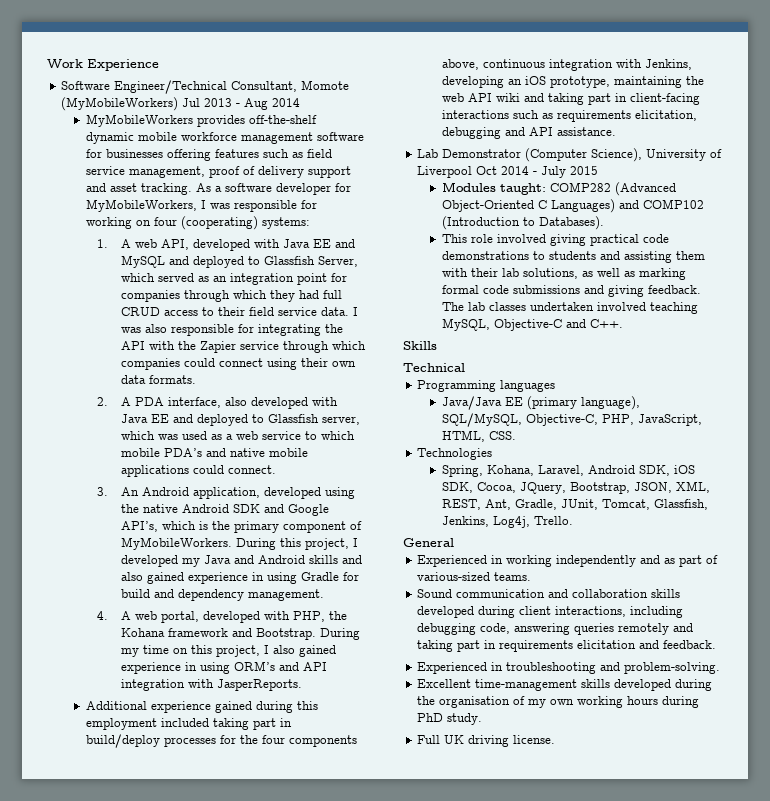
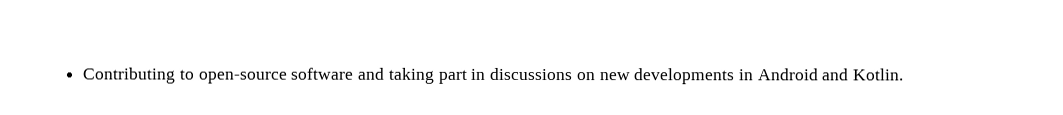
- Work Experience
- Software Engineer/Technical Consultant, Momote (MyMobileWorkers) Jul 2013 - Aug 2014
- MyMobileWorkers provides off-the-shelf dynamic mobile workforce management software for businesses offering features such as field service management, proof of delivery support and asset tracking. As a software developer for MyMobileWorkers, I was responsible for working on four (cooperating) systems:
- 1. A web API, developed with Java EE and MySQL and deployed to Glassfish Server, which served as an integration point for companies through which they had full CRUD access to their field service data. I was also responsible for integrating the API with the Zapier service through which companies could connect using their own data formats.
- 2. A PDA interface, also developed with Java EE and deployed to Glassfish server, which was used as a web service to which mobile PDA’s and native mobile applications could connect.
- 3. An Android application, developed using the native Android SDK and Google API’s, which is the primary component of MyMobileWorkers. During this project, I developed my Java and Android skills and also gained experience in using Gradle for build and dependency management.
- 4. A web portal, developed with PHP, the Kohana framework and Bootstrap. During my time on this project, I also gained experience in using ORM’s and API integration with JasperReports.
- Additional experience gained during this employment included taking part in build/deploy processes for the four components above, continuous integration with Jenkins, developing an iOS prototype, maintaining the web API wiki and taking part in client-facing interactions such as requirements elicitation, debugging and API assistance.
- Lab Demonstrator (Computer Science), University of Liverpool Oct 2014 - July 2015
- Modules taught: COMP282 (Advanced Object-Oriented C Languages) and COMP102 (Introduction to Databases).
- This role involved giving practical code demonstrations to students and assisting them with their lab solutions, as well as marking formal code submissions and giving feedback. The lab classes undertaken involved teaching MySQL, Objective-C and C++.
- Skills
- Technical
- Programming languages
- Java/Java EE (primary language), SQL/MySQL, Objective-C, PHP, JavaScript, HTML, CSS.
- Technologies
- Spring, Kohana, Laravel, Android SDK, iOS SDK, Cocoa, JQuery, Bootstrap, JSON, XML, REST, Ant, Gradle, JUnit, Tomcat, Glassfish, Jenkins, Log4j, Trello.
- General
- Experienced in working independently and as part of various-sized teams.
- Sound communication and collaboration skills developed during client interactions, including debugging code, answering queries remotely and taking part in requirements elicitation and feedback.
- Experienced in troubleshooting and problem-solving.
- Excellent time-management skills developed during the organisation of my own working hours during PhD study.
- Full UK driving license.
+ Contributing to open-source software and taking part in discussions on new developments in Android and Kotlin.

